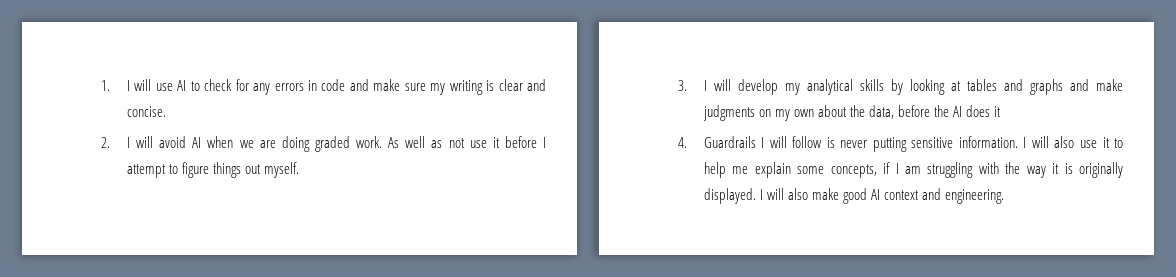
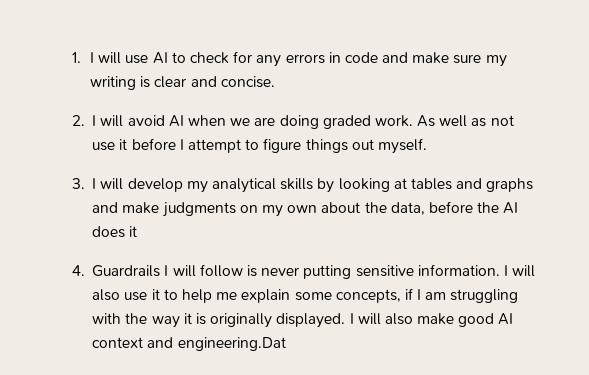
- I will also make good AI context and engineering.
+ I will also make good AI context and engineering.Dat

